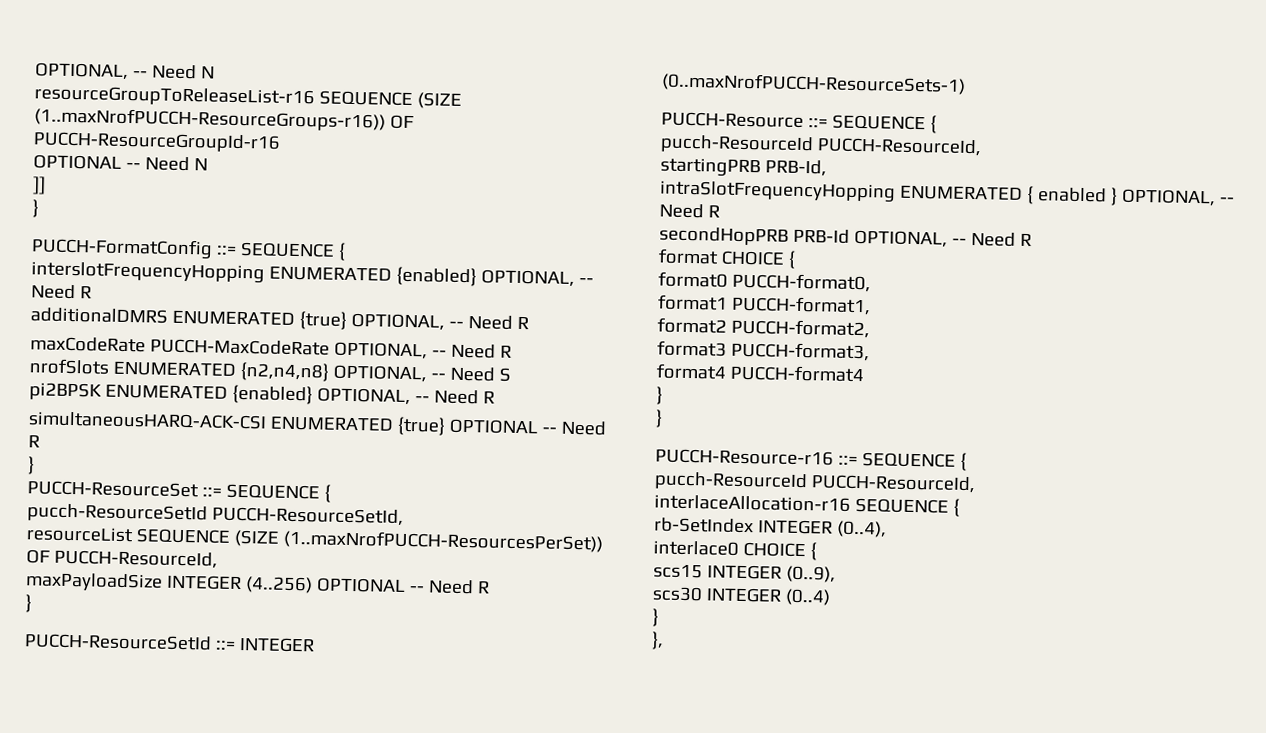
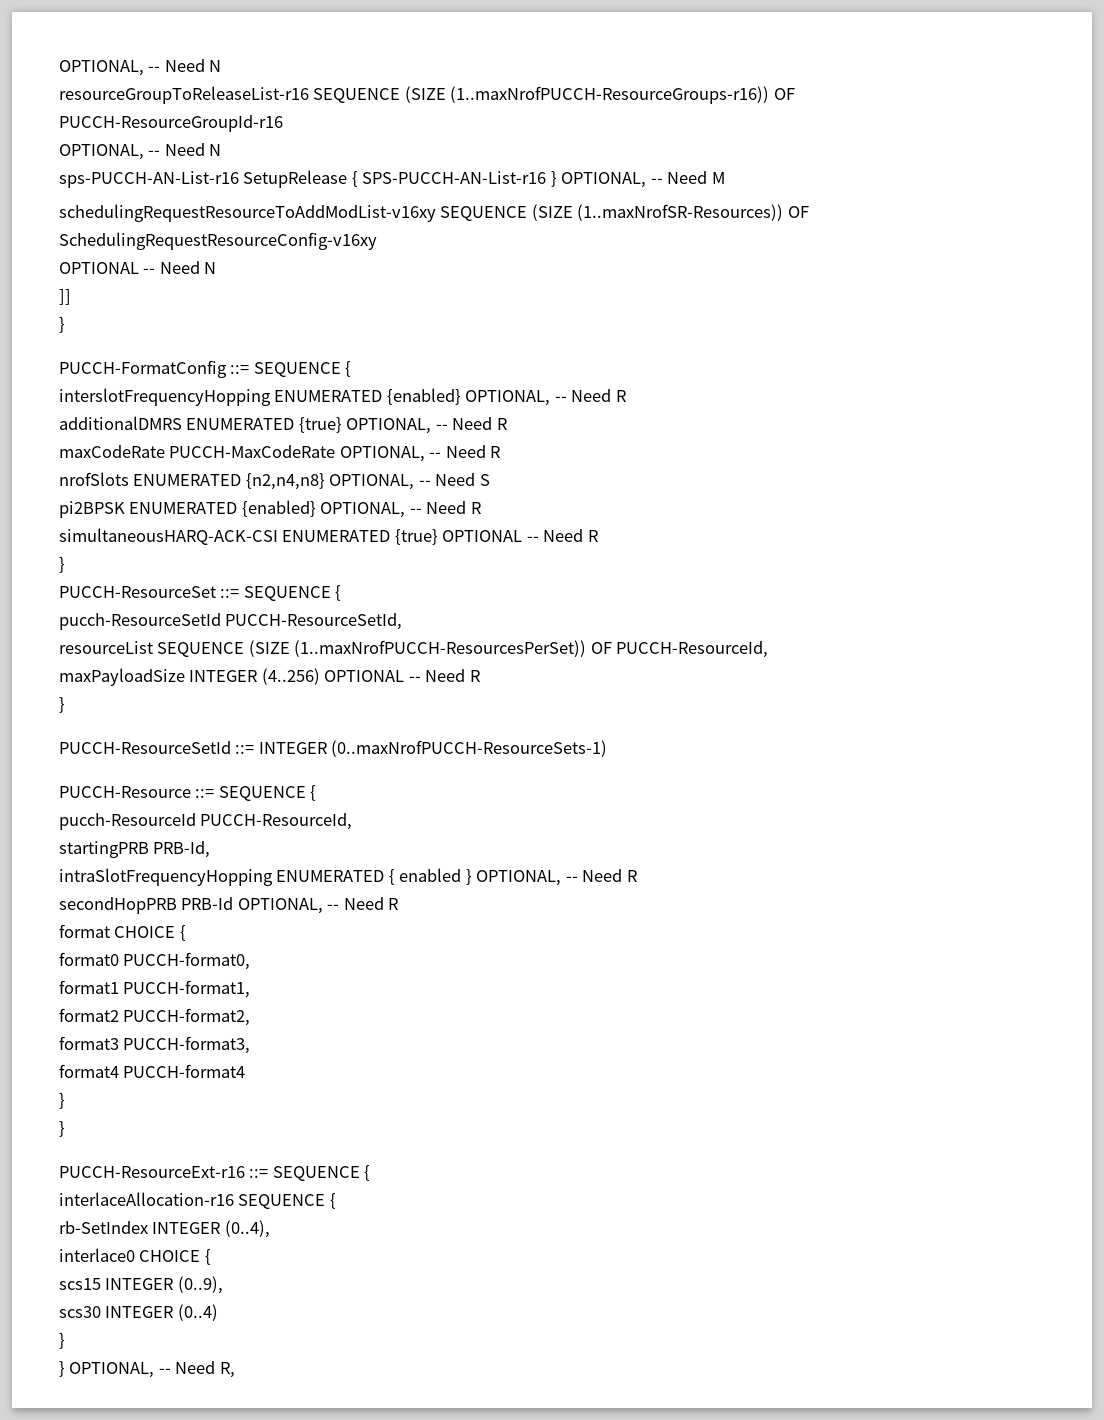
  resourceGroupToReleaseList-r16 SEQUENCE (SIZE (1..maxNrofPUCCH-ResourceGroups-r16)) OF PUCCH-ResourceGroupId-r16
+ OPTIONAL, -- Need N
+ sps-PUCCH-AN-List-r16 SetupRelease { SPS-PUCCH-AN-List-r16 } OPTIONAL, -- Need M
+ schedulingRequestResourceToAddModList-v16xy SEQUENCE (SIZE (1..maxNrofSR-Resources)) OF SchedulingRequestResourceConfig-v16xy
- PUCCH-Resource-r16 ::= SEQUENCE {
- pucch-ResourceId PUCCH-ResourceId,
+ PUCCH-ResourceExt-r16 ::= SEQUENCE {
- },
+ } OPTIONAL, -- Need R,

